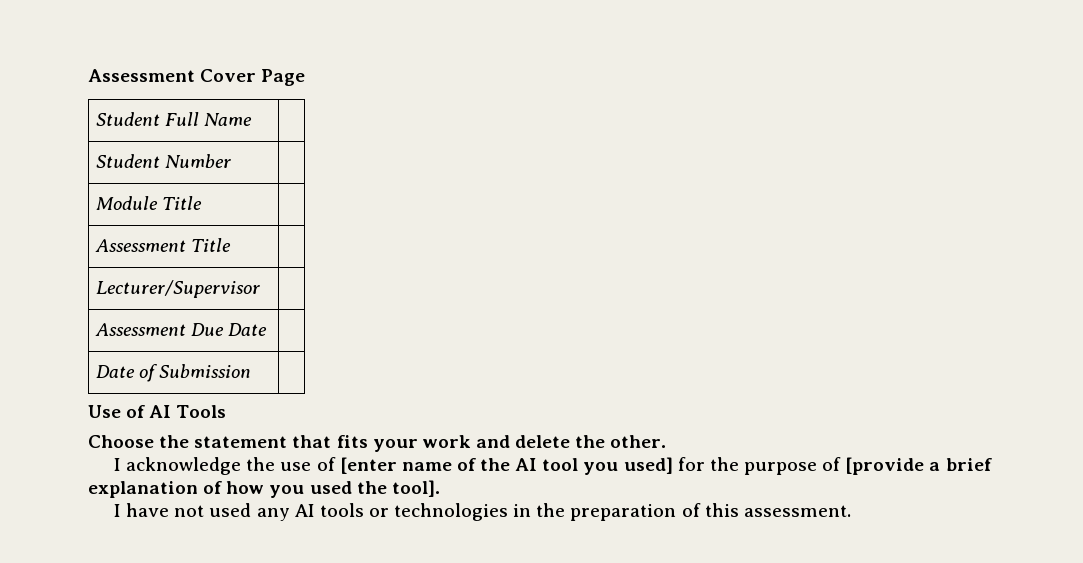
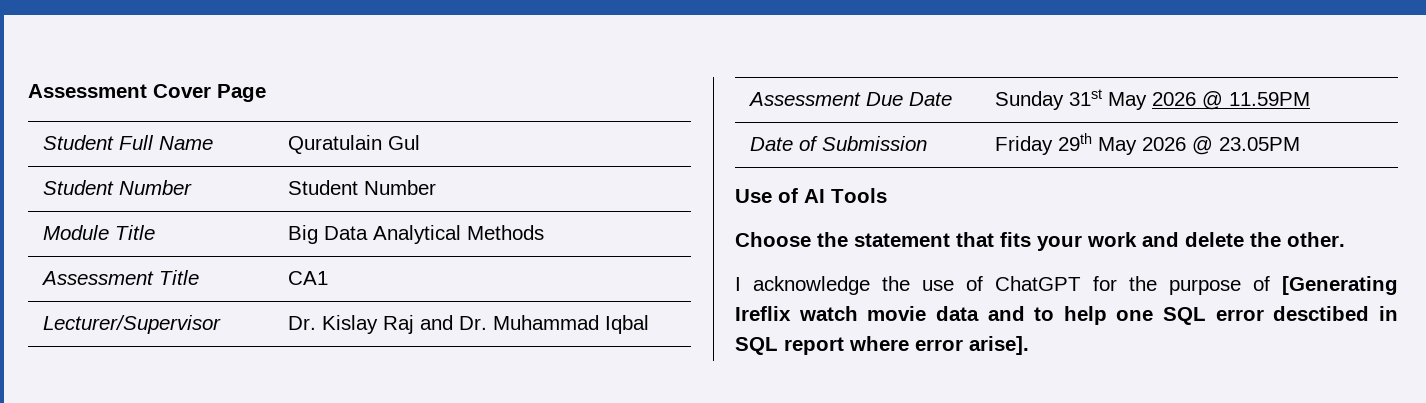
- Student Full Name |
+ Student Full Name | Quratulain Gul
- Student Number |
+ Student Number | Student Number
- Module Title |
+ Module Title | Big Data Analytical Methods
- Assessment Title |
+ Assessment Title | CA1
- Lecturer/Supervisor |
- Assessment Due Date |
- Date of Submission |
+ Lecturer/Supervisor | Dr. Kislay Raj and Dr. Muhammad Iqbal
+ Assessment Due Date | Sunday 31st May 2026 @ 11.59PM
+ Date of Submission | Friday 29th May 2026 @ 23.05PM
- I acknowledge the use of [enter name of the AI tool you used] for the purpose of [provide a brief explanation of how you used the tool].
- I have not used any AI tools or technologies in the preparation of this assessment.
+ I acknowledge the use of ChatGPT for the purpose of [Generating Ireflix watch movie data and to help one SQL error desctibed in SQL report where error arise].

